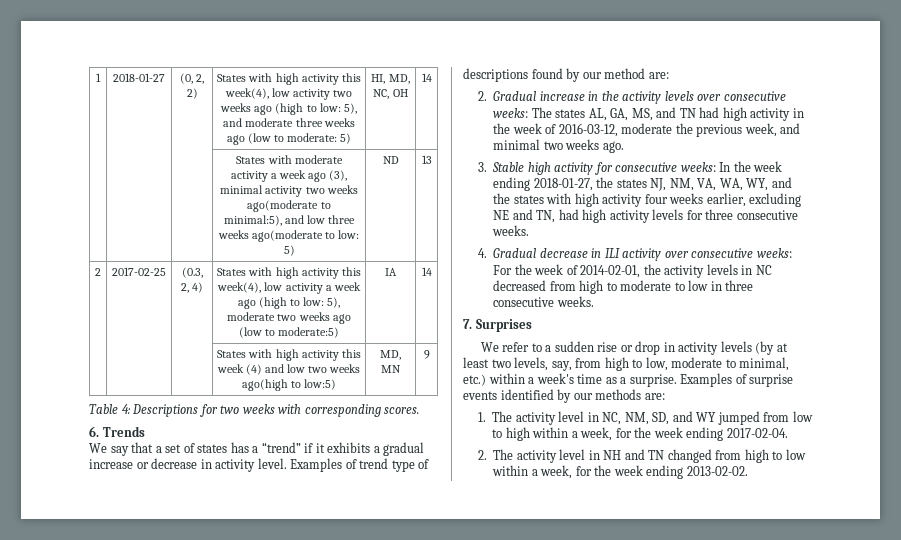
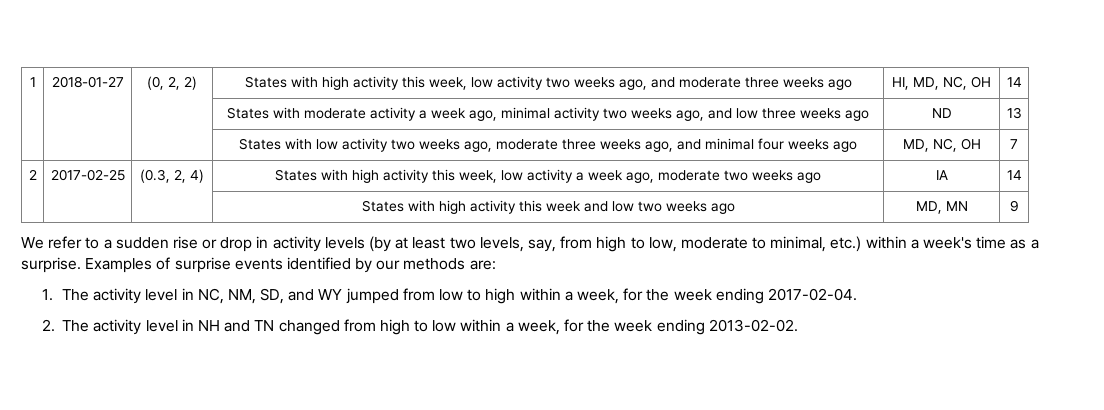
- 1 | 2018-01-27 | (0, 2, 2) | States with high activity this week(4), low activity two weeks ago (high to low: 5), and moderate three weeks ago (low to moderate: 5) | HI, MD, NC, OH | 14
+ 1 | 2018-01-27 | (0, 2, 2) | States with high activity this week, low activity two weeks ago, and moderate three weeks ago | HI, MD, NC, OH | 14
- | | | States with moderate activity a week ago (3), minimal activity two weeks ago(moderate to minimal:5), and low three weeks ago(moderate to low: 5) | ND | 13
+ | | | States with moderate activity a week ago, minimal activity two weeks ago, and low three weeks ago | ND | 13
+ | | | States with low activity two weeks ago, moderate three weeks ago, and minimal four weeks ago | MD, NC, OH | 7
- 2 | 2017-02-25 | (0.3, 2, 4) | States with high activity this week(4), low activity a week ago (high to low: 5), moderate two weeks ago (low to moderate:5) | IA | 14
+ 2 | 2017-02-25 | (0.3, 2, 4) | States with high activity this week, low activity a week ago, moderate two weeks ago | IA | 14
- | | | States with high activity this week (4) and low two weeks ago(high to low:5) | MD, MN | 9
+ | | | States with high activity this week and low two weeks ago | MD, MN | 9
- Table 4: Descriptions for two weeks with corresponding scores.
- 6. Trends
- We say that a set of states has a “trend” if it exhibits a gradual increase or decrease in activity level. Examples of trend type of descriptions found by our method are:
- 2. Gradual increase in the activity levels over consecutive weeks: The states AL, GA, MS, and TN had high activity in the week of 2016-03-12, moderate the previous week, and minimal two weeks ago.
- 3. Stable high activity for consecutive weeks: In the week ending 2018-01-27, the states NJ, NM, VA, WA, WY, and the states with high activity four weeks earlier, excluding NE and TN, had high activity levels for three consecutive weeks.
- 4. Gradual decrease in ILI activity over consecutive weeks: For the week of 2014-02-01, the activity levels in NC decreased from high to moderate to low in three consecutive weeks.
- 7. Surprises

